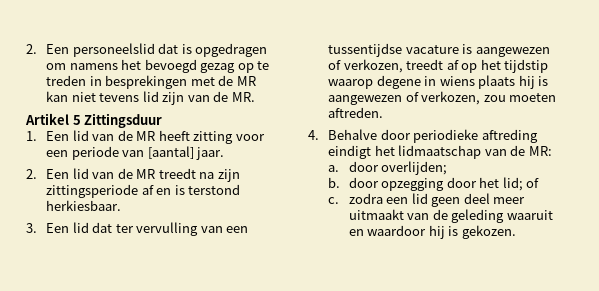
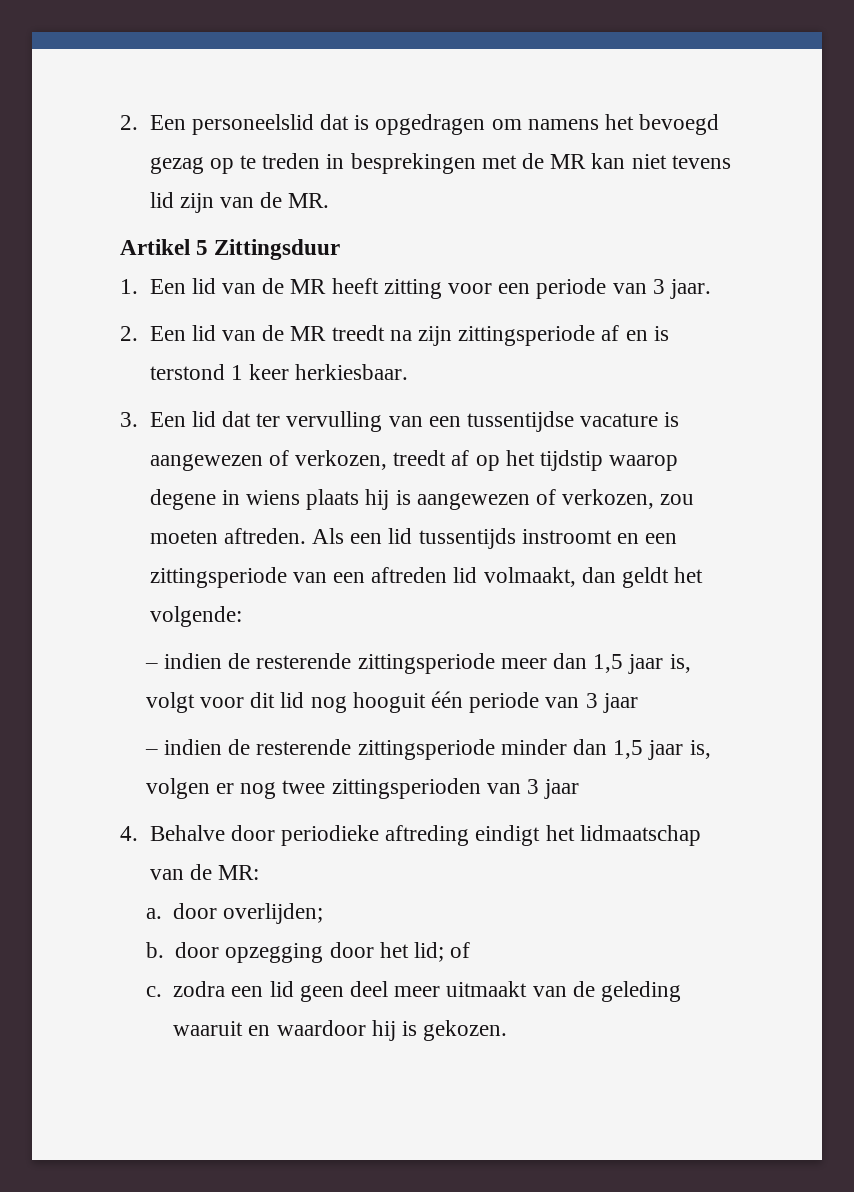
- 1. Een lid van de MR heeft zitting voor een periode van [aantal] jaar.
+ 1. Een lid van de MR heeft zitting voor een periode van 3 jaar.
- 2. Een lid van de MR treedt na zijn zittingsperiode af en is terstond herkiesbaar.
+ 2. Een lid van de MR treedt na zijn zittingsperiode af en is terstond 1 keer herkiesbaar.
+ Als een lid tussentijds instroomt en een zittingsperiode van een aftreden lid volmaakt, dan geldt het volgende:
+ – indien de resterende zittingsperiode meer dan 1,5 jaar is, volgt voor dit lid nog hooguit één periode van 3 jaar
+ – indien de resterende zittingsperiode minder dan 1,5 jaar is, volgen er nog twee zittingsperioden van 3 jaar

